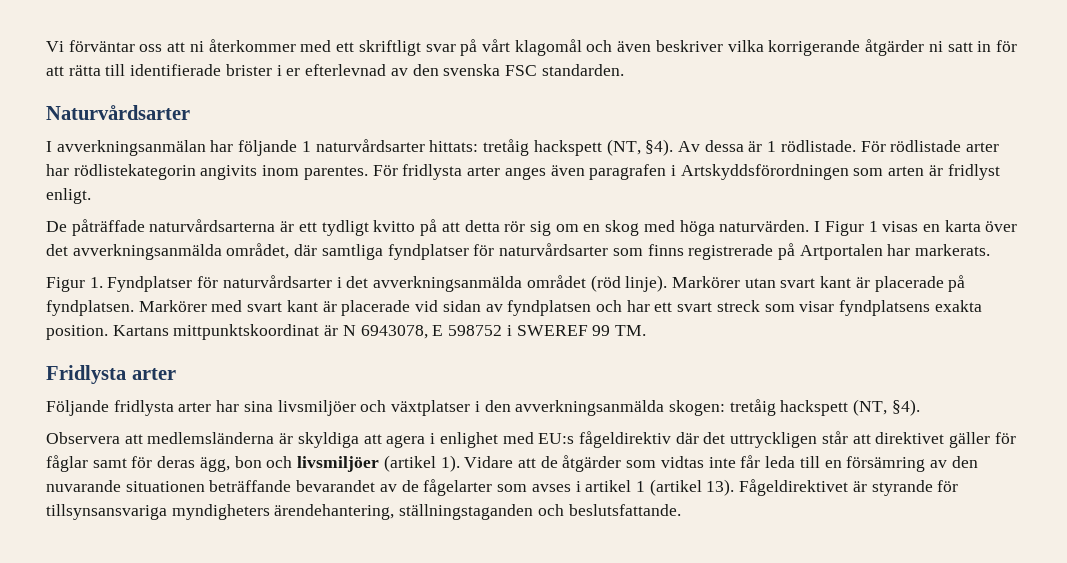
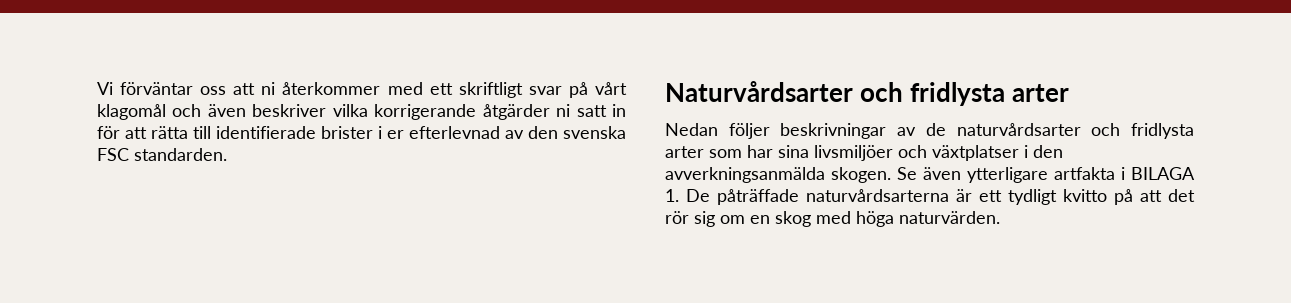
- Naturvårdsarter
- I avverkningsanmälan har följande 1 naturvårdsarter hittats: tretåig hackspett (NT, §4). Av dessa är 1 rödlistade. För rödlistade arter har rödlistekategorin angivits inom parentes. För fridlysta arter anges även paragrafen i Artskyddsförordningen som arten är fridlyst enligt.
- De påträffade naturvårdsarterna är ett tydligt kvitto på att detta rör sig om en skog med höga naturvärden. I Figur 1 visas en karta över det avverkningsanmälda området, där samtliga fyndplatser för naturvårdsarter som finns registrerade på Artportalen har markerats.
- Figur 1. Fyndplatser för naturvårdsarter i det avverkningsanmälda området (röd linje). Markörer utan svart kant är placerade på fyndplatsen. Markörer med svart kant är placerade vid sidan av fyndplatsen och har ett svart streck som visar fyndplatsens exakta position. Kartans mittpunktskoordinat är N 6943078, E 598752 i SWEREF 99 TM.
- Fridlysta arter
- Följande fridlysta arter har sina livsmiljöer och växtplatser i den avverkningsanmälda skogen: tretåig hackspett (NT, §4).
- Observera att medlemsländerna är skyldiga att agera i enlighet med EU:s fågeldirektiv där det uttryckligen står att direktivet gäller för fåglar samt för deras ägg, bon och livsmiljöer (artikel 1). Vidare att de åtgärder som vidtas inte får leda till en försämring av den nuvarande situationen beträffande bevarandet av de fågelarter som avses i artikel 1 (artikel 13). Fågeldirektivet är styrande för tillsynsansvariga myndigheters ärendehantering, ställningstaganden och beslutsfattande.
+ Naturvårdsarter och fridlysta arter
+ Nedan följer beskrivningar av de naturvårdsarter och fridlysta arter som har sina livsmiljöer och växtplatser i den avverkningsanmälda skogen. Se även ytterligare artfakta i BILAGA 1. De påträffade naturvårdsarterna är ett tydligt kvitto på att det rör sig om en skog med höga naturvärden.

